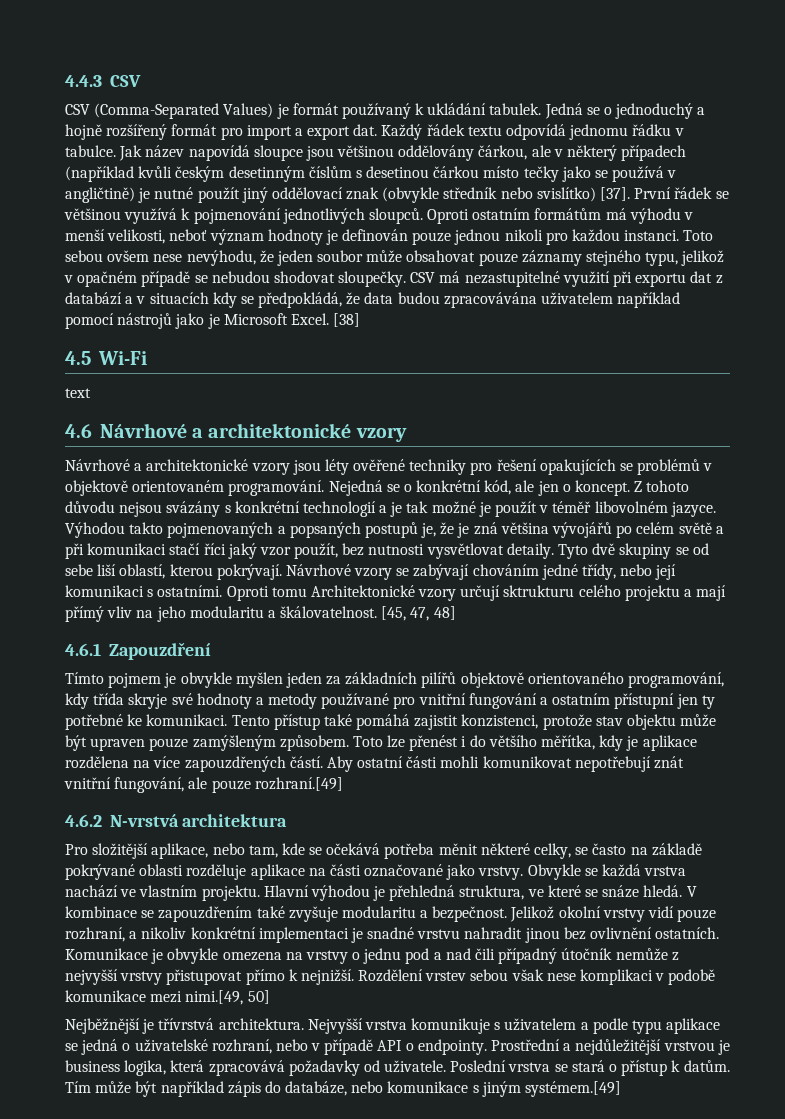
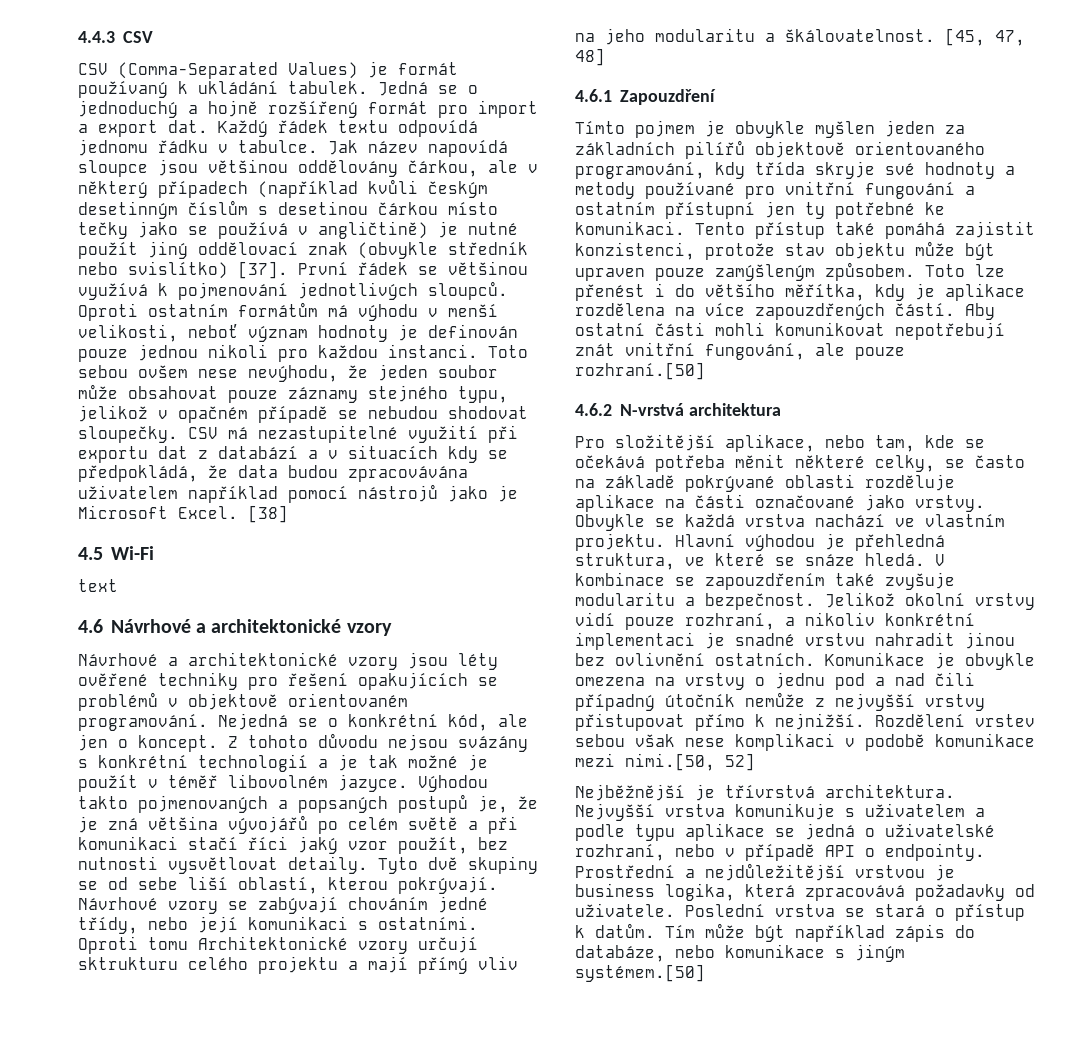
- Aby ostatní části mohli komunikovat nepotřebují znát vnitřní fungování, ale pouze rozhraní.[49]
+ Aby ostatní části mohli komunikovat nepotřebují znát vnitřní fungování, ale pouze rozhraní.[50]
- Rozdělení vrstev sebou však nese komplikaci v podobě komunikace mezi nimi.[49, 50]
+ Rozdělení vrstev sebou však nese komplikaci v podobě komunikace mezi nimi.[50, 52]
- Tím může být například zápis do databáze, nebo komunikace s jiným systémem.[49]
+ Tím může být například zápis do databáze, nebo komunikace s jiným systémem.[50]

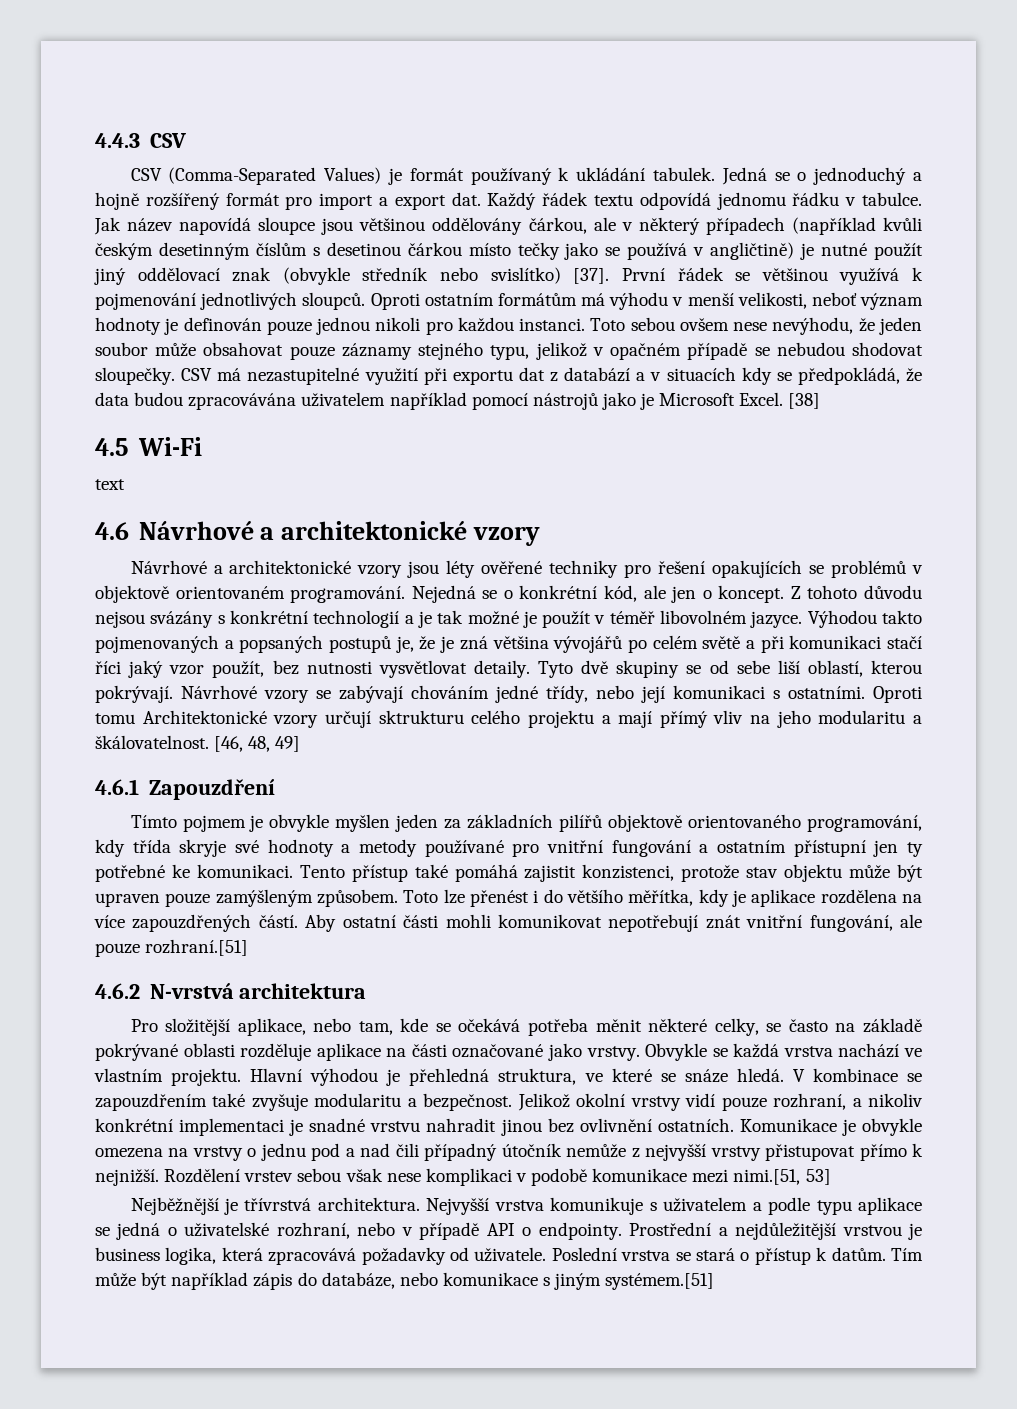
- [45, 47, 48]
+ [46, 48, 49]
- Aby ostatní části mohli komunikovat nepotřebují znát vnitřní fungování, ale pouze rozhraní.[50]
+ Aby ostatní části mohli komunikovat nepotřebují znát vnitřní fungování, ale pouze rozhraní.[51]
- Rozdělení vrstev sebou však nese komplikaci v podobě komunikace mezi nimi.[50, 52]
+ Rozdělení vrstev sebou však nese komplikaci v podobě komunikace mezi nimi.[51, 53]
- Tím může být například zápis do databáze, nebo komunikace s jiným systémem.[50]
+ Tím může být například zápis do databáze, nebo komunikace s jiným systémem.[51]

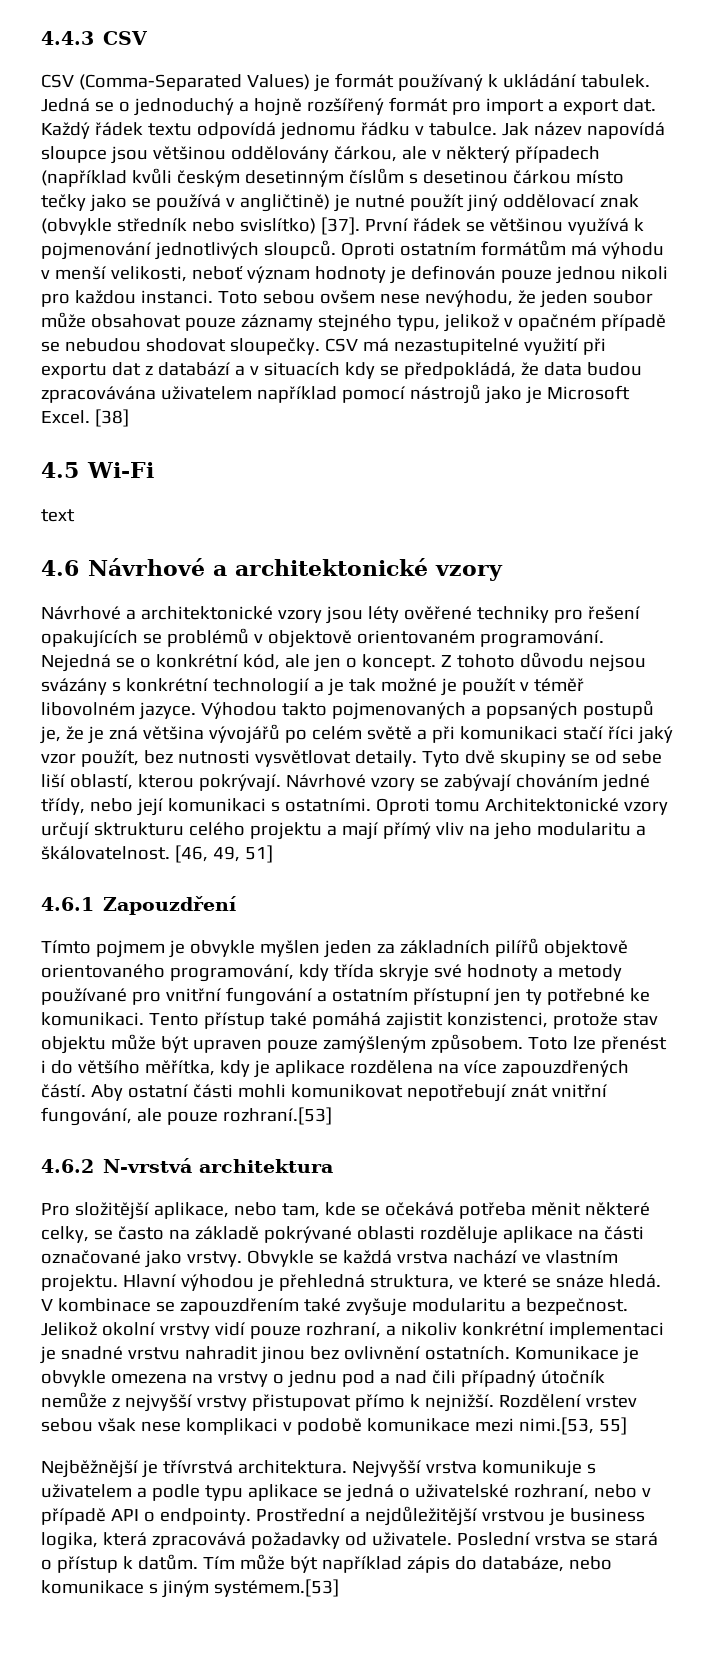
- [46, 48, 49]
+ [46, 49, 51]
- Aby ostatní části mohli komunikovat nepotřebují znát vnitřní fungování, ale pouze rozhraní.[51]
+ Aby ostatní části mohli komunikovat nepotřebují znát vnitřní fungování, ale pouze rozhraní.[53]
- Rozdělení vrstev sebou však nese komplikaci v podobě komunikace mezi nimi.[51, 53]
+ Rozdělení vrstev sebou však nese komplikaci v podobě komunikace mezi nimi.[53, 55]
- Tím může být například zápis do databáze, nebo komunikace s jiným systémem.[51]
+ Tím může být například zápis do databáze, nebo komunikace s jiným systémem.[53]

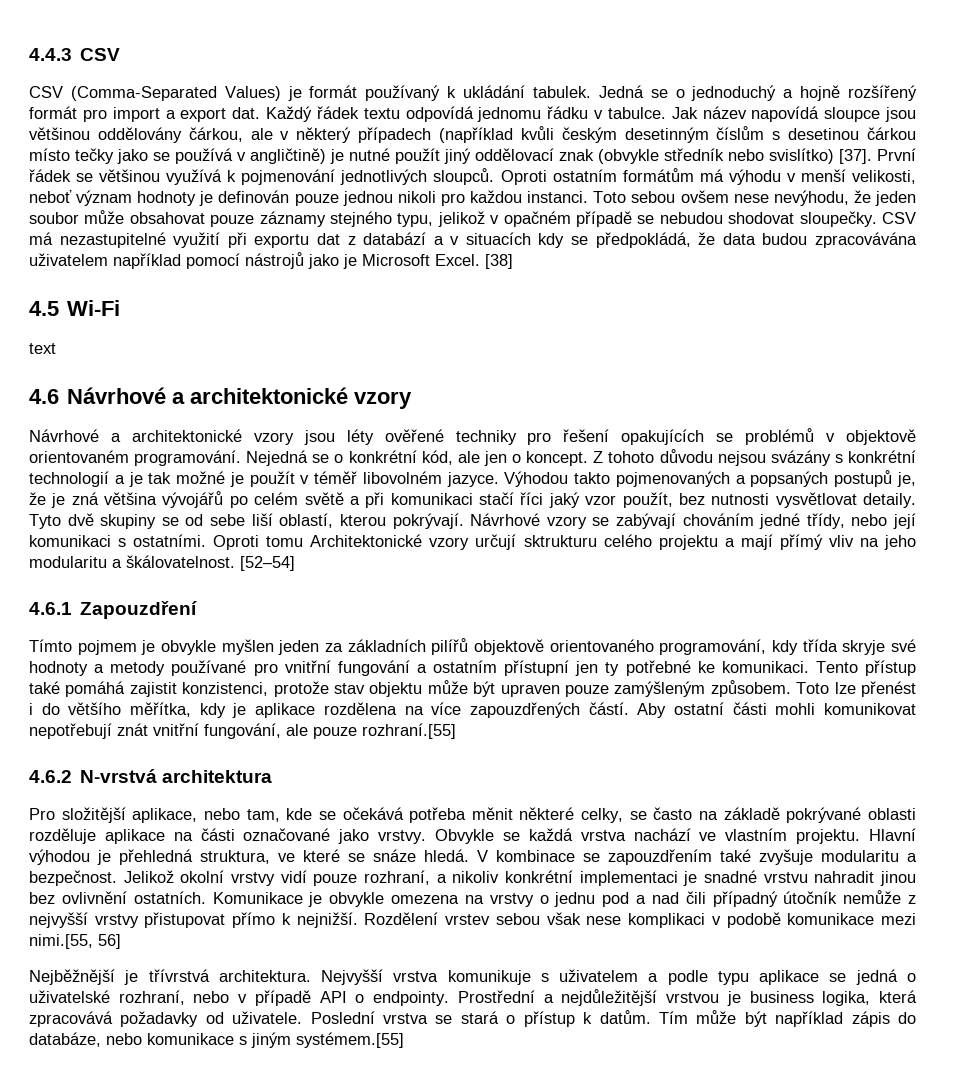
- [46, 49, 51]
+ [52–54]
- Aby ostatní části mohli komunikovat nepotřebují znát vnitřní fungování, ale pouze rozhraní.[53]
+ Aby ostatní části mohli komunikovat nepotřebují znát vnitřní fungování, ale pouze rozhraní.[55]
- Rozdělení vrstev sebou však nese komplikaci v podobě komunikace mezi nimi.[53, 55]
+ Rozdělení vrstev sebou však nese komplikaci v podobě komunikace mezi nimi.[55, 56]
- Tím může být například zápis do databáze, nebo komunikace s jiným systémem.[53]
+ Tím může být například zápis do databáze, nebo komunikace s jiným systémem.[55]

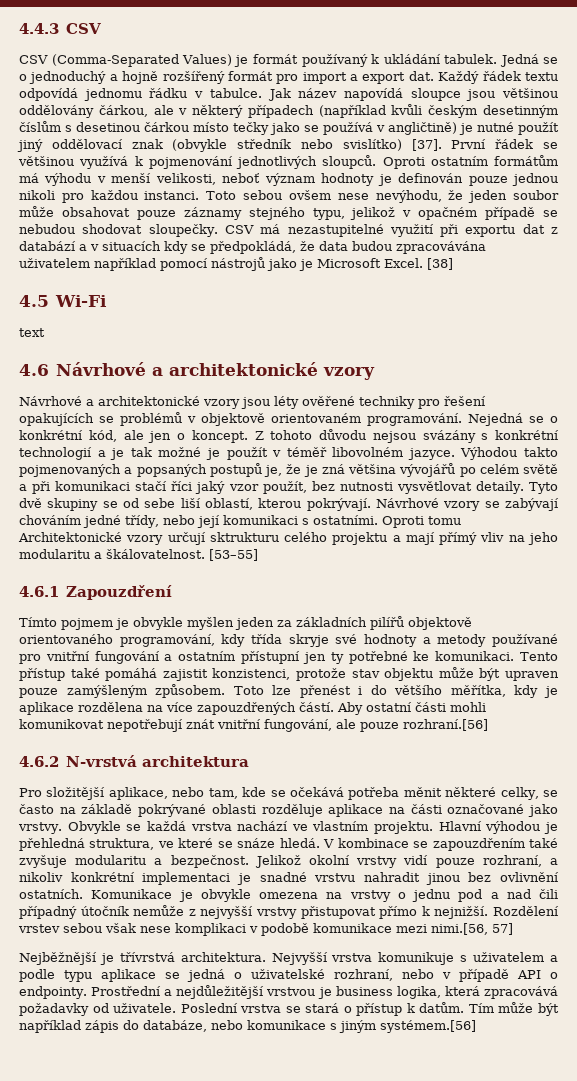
- [52–54]
+ [53–55]
- Aby ostatní části mohli komunikovat nepotřebují znát vnitřní fungování, ale pouze rozhraní.[55]
+ Aby ostatní části mohli komunikovat nepotřebují znát vnitřní fungování, ale pouze rozhraní.[56]
- Rozdělení vrstev sebou však nese komplikaci v podobě komunikace mezi nimi.[55, 56]
+ Rozdělení vrstev sebou však nese komplikaci v podobě komunikace mezi nimi.[56, 57]
- Tím může být například zápis do databáze, nebo komunikace s jiným systémem.[55]
+ Tím může být například zápis do databáze, nebo komunikace s jiným systémem.[56]

